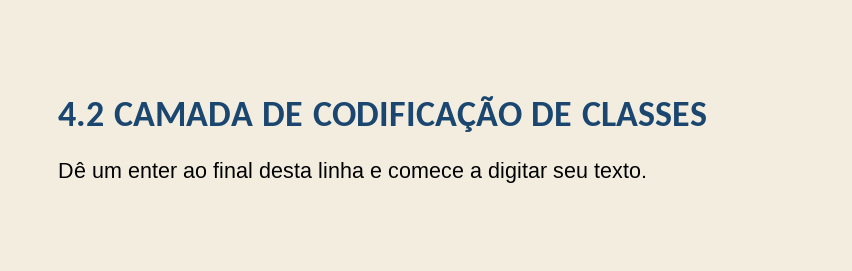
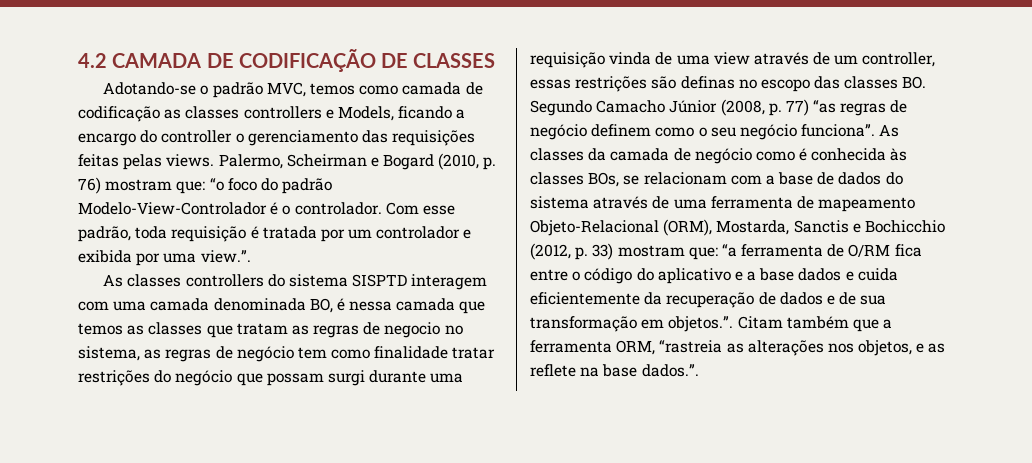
- Dê um enter ao final desta linha e comece a digitar seu texto.
+ Adotando-se o padrão MVC, temos como camada de codificação as classes controllers e Models, ficando a encargo do controller o gerenciamento das requisições feitas pelas views. Palermo, Scheirman e Bogard (2010, p. 76) mostram que: “o foco do padrão Modelo-View-Controlador é o controlador. Com esse padrão, toda requisição é tratada por um controlador e exibida por uma view.”.
+ As classes controllers do sistema SISPTD interagem com uma camada denominada BO, é nessa camada que temos as classes que tratam as regras de negocio no sistema, as regras de negócio tem como finalidade tratar restrições do negócio que possam surgi durante uma requisição vinda de uma view através de um controller, essas restrições são definas no escopo das classes BO. Segundo Camacho Júnior (2008, p. 77) “as regras de negócio definem como o seu negócio funciona”. As classes da camada de negócio como é conhecida às classes BOs, se relacionam com a base de dados do sistema através de uma ferramenta de mapeamento Objeto-Relacional (ORM), Mostarda, Sanctis e Bochicchio (2012, p. 33) mostram que: “a ferramenta de O/RM fica entre o código do aplicativo e a base dados e cuida eficientemente da recuperação de dados e de sua transformação em objetos.”. Citam também que a ferramenta ORM, “rastreia as alterações nos objetos, e as reflete na base dados.”.

